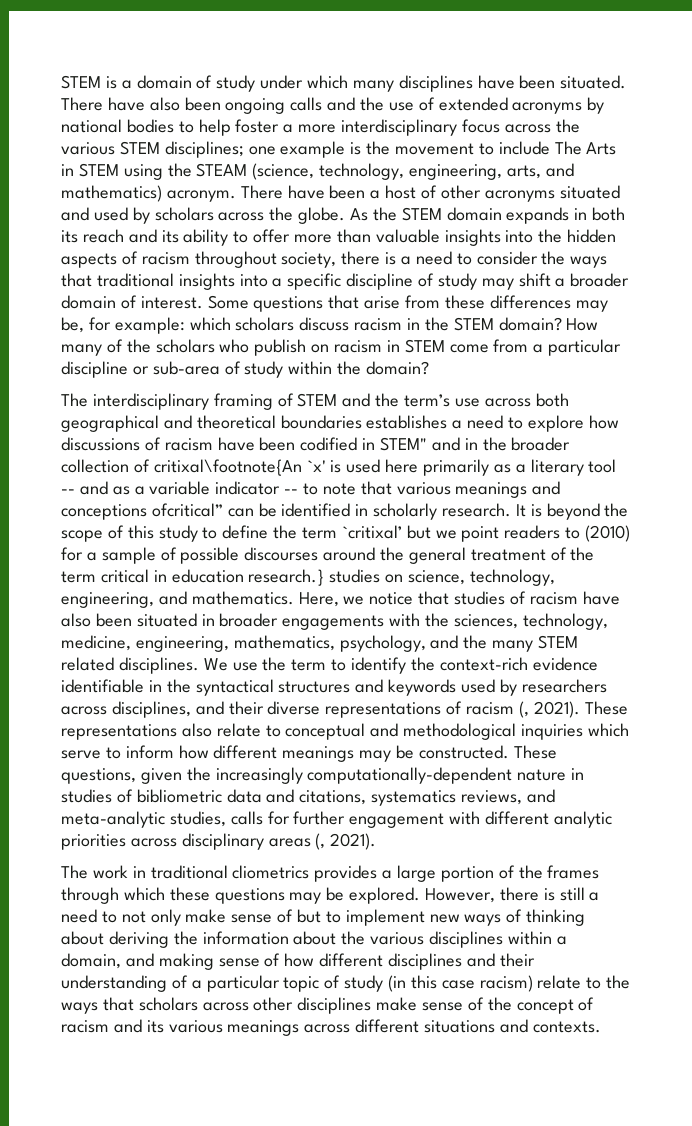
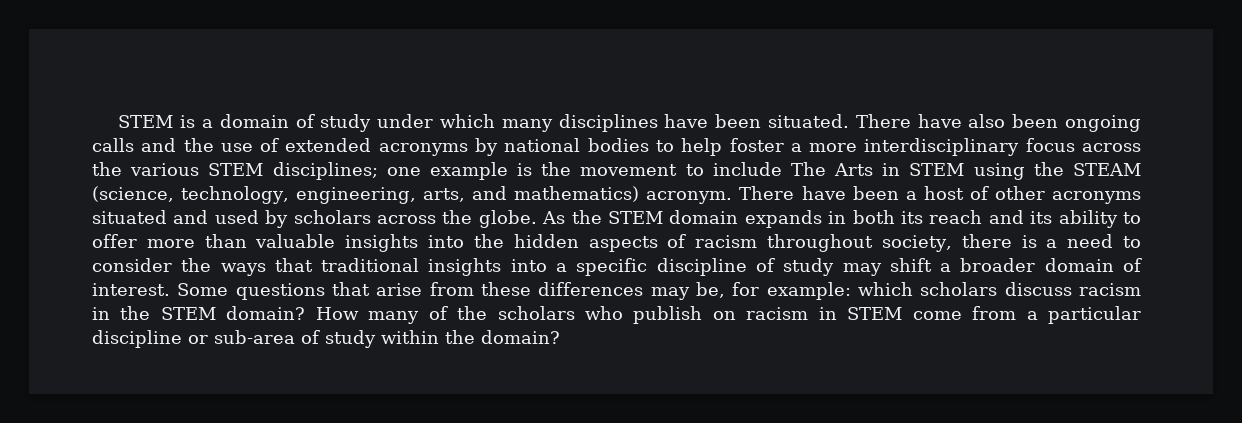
- The interdisciplinary framing of STEM and the term’s use across both geographical and theoretical boundaries establishes a need to explore how discussions of racism have been codified in STEM" and in the broader collection of critixal\footnote{An `x' is used here primarily as a literary tool -- and as a variable indicator -- to note that various meanings and conceptions ofcritical” can be identified in scholarly research. It is beyond the scope of this study to define the term `critixal’ but we point readers to (2010) for a sample of possible discourses around the general treatment of the term critical in education research.} studies on science, technology, engineering, and mathematics. Here, we notice that studies of racism have also been situated in broader engagements with the sciences, technology, medicine, engineering, mathematics, psychology, and the many STEM related disciplines. We use the term to identify the context-rich evidence identifiable in the syntactical structures and keywords used by researchers across disciplines, and their diverse representations of racism (, 2021). These representations also relate to conceptual and methodological inquiries which serve to inform how different meanings may be constructed. These questions, given the increasingly computationally-dependent nature in studies of bibliometric data and citations, systematics reviews, and meta-analytic studies, calls for further engagement with different analytic priorities across disciplinary areas (, 2021).
- The work in traditional cliometrics provides a large portion of the frames through which these questions may be explored. However, there is still a need to not only make sense of but to implement new ways of thinking about deriving the information about the various disciplines within a domain, and making sense of how different disciplines and their understanding of a particular topic of study (in this case racism) relate to the ways that scholars across other disciplines make sense of the concept of racism and its various meanings across different situations and contexts.

